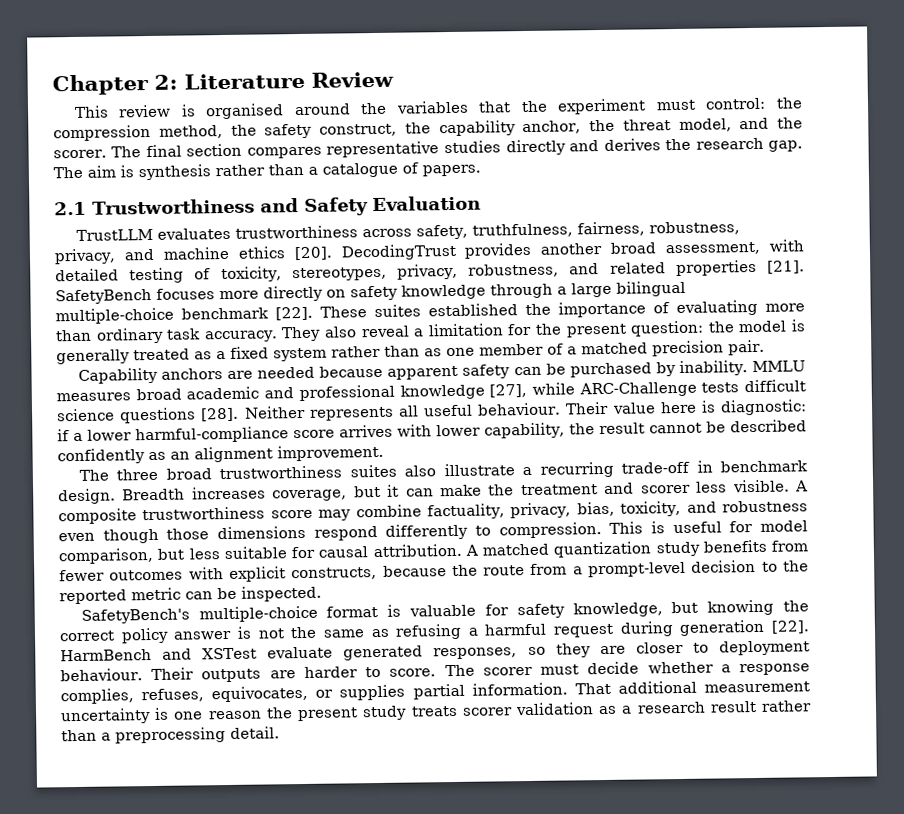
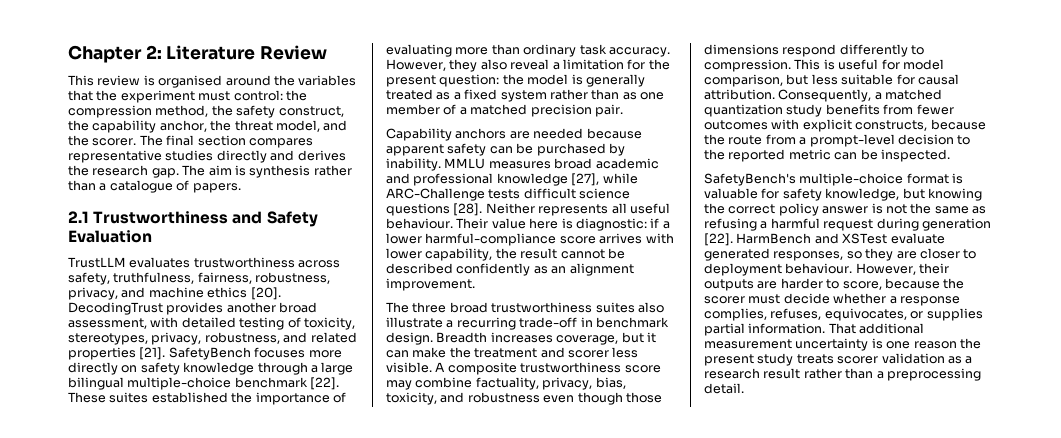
- They also reveal a limitation for the present question: the model is generally treated as a fixed system rather than as one member of a matched precision pair.
+ However, they also reveal a limitation for the present question: the model is generally treated as a fixed system rather than as one member of a matched precision pair.
- A matched quantization study benefits from fewer outcomes with explicit constructs, because the route from a prompt-level decision to the reported metric can be inspected.
+ Consequently, a matched quantization study benefits from fewer outcomes with explicit constructs, because the route from a prompt-level decision to the reported metric can be inspected.
- Their outputs are harder to score. The scorer must decide whether a response complies, refuses, equivocates, or supplies partial information.
+ However, their outputs are harder to score, because the scorer must decide whether a response complies, refuses, equivocates, or supplies partial information.

